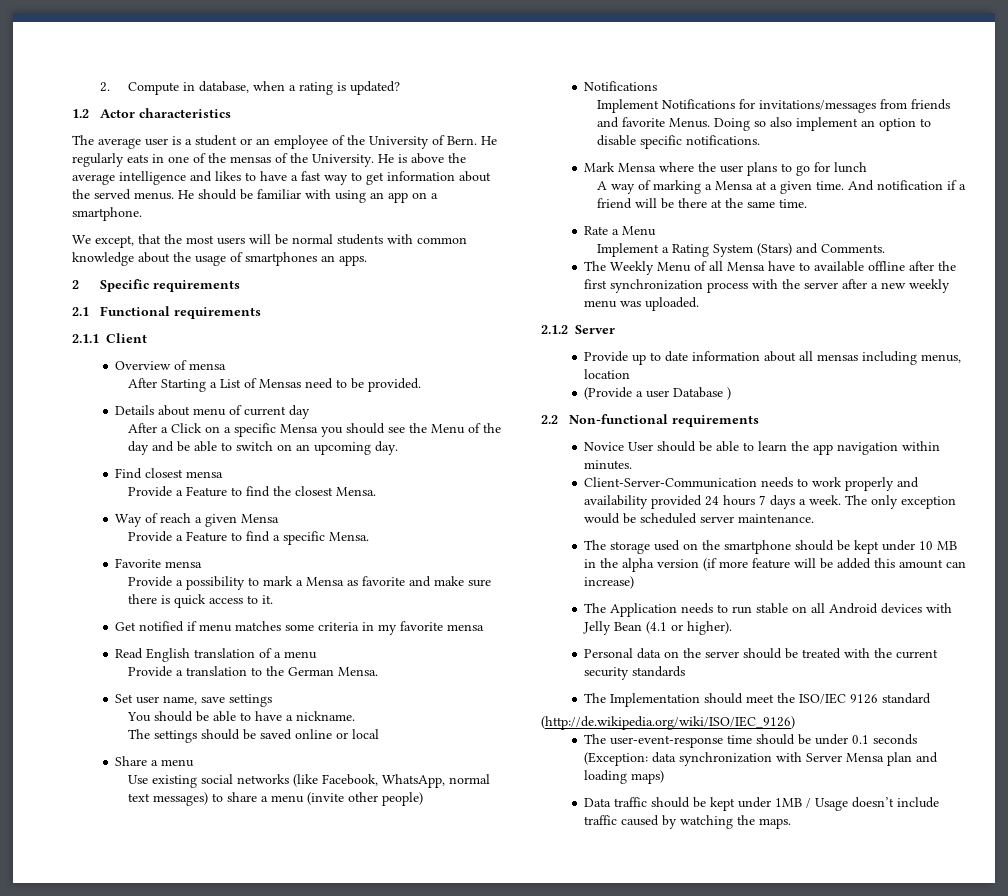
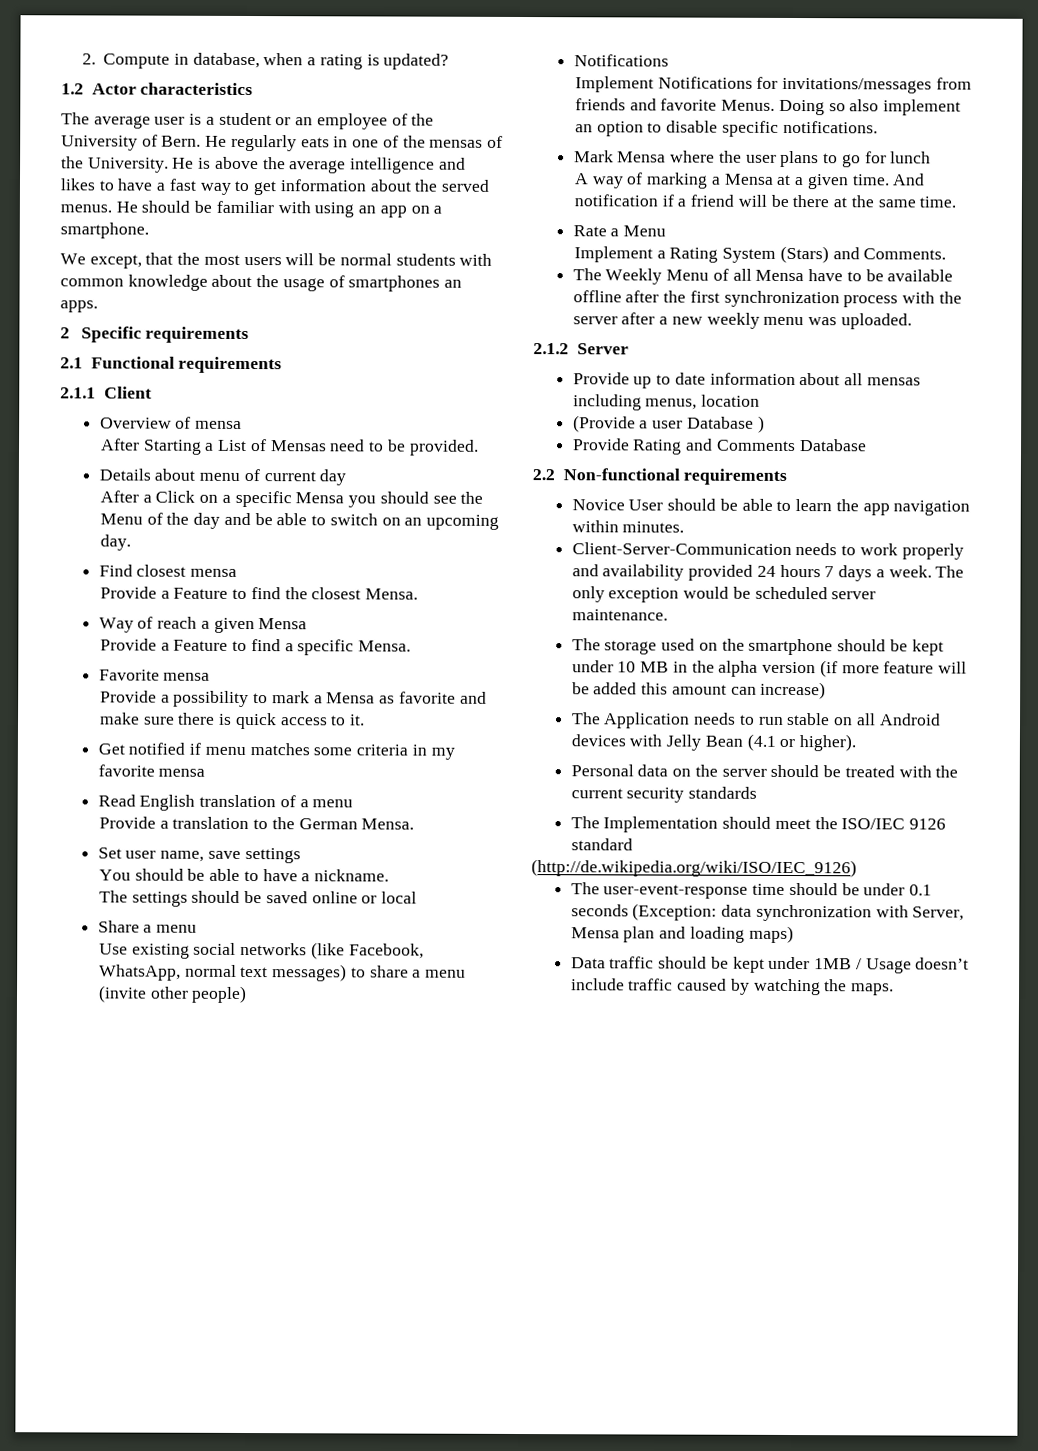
- The Weekly Menu of all Mensa have to available offline after the first synchronization process with the server after a new weekly menu was uploaded.
+ The Weekly Menu of all Mensa have to be available offline after the first synchronization process with the server after a new weekly menu was uploaded.
+ Provide Rating and Comments Database
- The user-event-response time should be under 0.1 seconds (Exception: data synchronization with Server Mensa plan and loading maps)
+ The user-event-response time should be under 0.1 seconds (Exception: data synchronization with Server, Mensa plan and loading maps)

